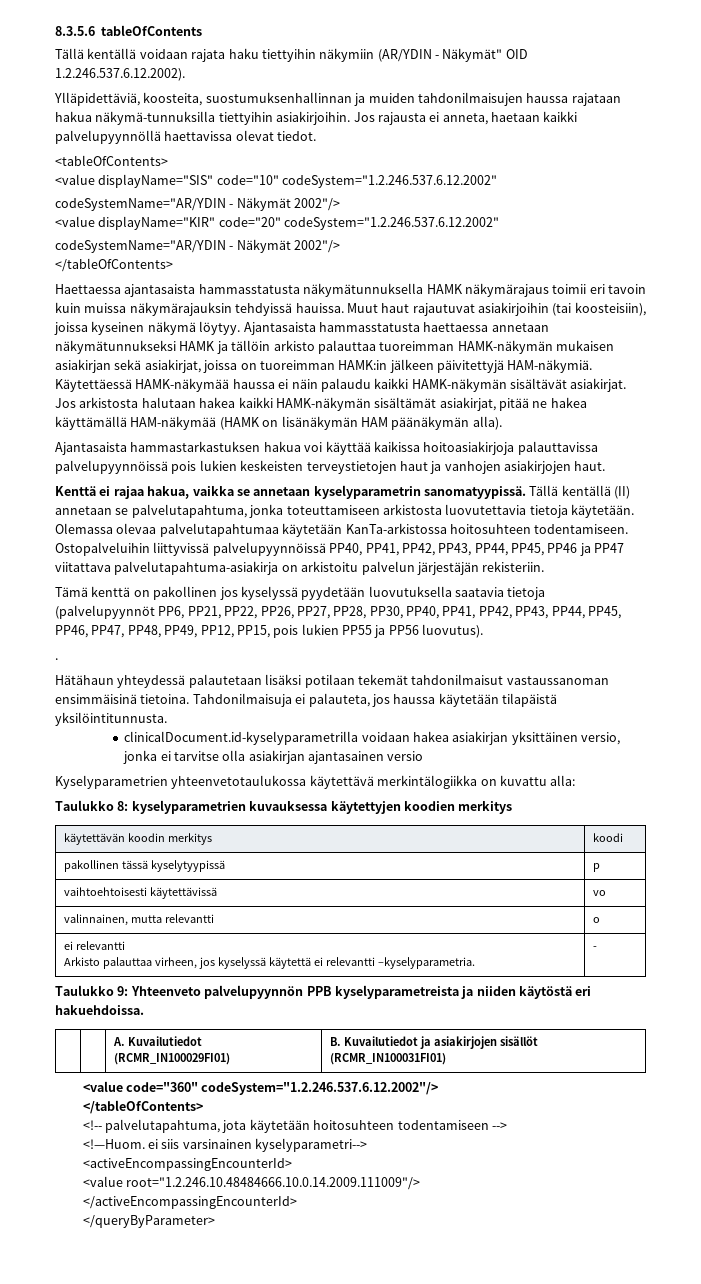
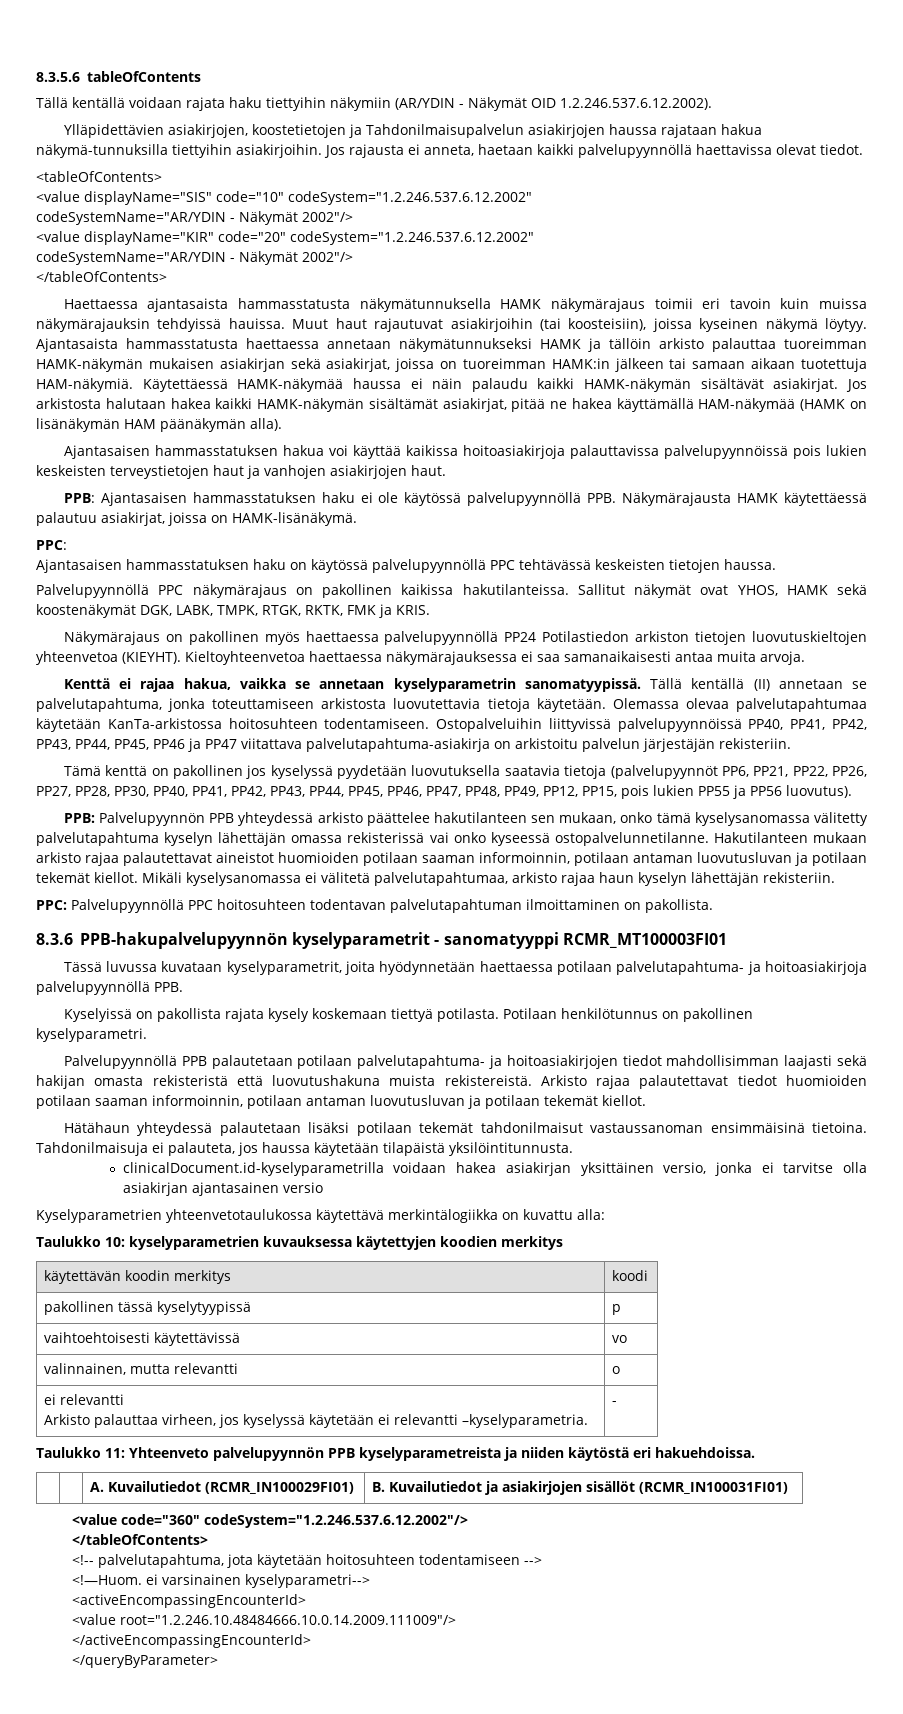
- Tällä kentällä voidaan rajata haku tiettyihin näkymiin (AR/YDIN - Näkymät" OID 1.2.246.537.6.12.2002).
+ Tällä kentällä voidaan rajata haku tiettyihin näkymiin (AR/YDIN - Näkymät OID 1.2.246.537.6.12.2002).
- Ylläpidettäviä, koosteita, suostumuksenhallinnan ja muiden tahdonilmaisujen haussa rajataan hakua näkymä-tunnuksilla tiettyihin asiakirjoihin.
+ Ylläpidettävien asiakirjojen, koostetietojen ja Tahdonilmaisupalvelun asiakirjojen haussa rajataan hakua näkymä-tunnuksilla tiettyihin asiakirjoihin.
- Ajantasaista hammasstatusta haettaessa annetaan näkymätunnukseksi HAMK ja tällöin arkisto palauttaa tuoreimman HAMK-näkymän mukaisen asiakirjan sekä asiakirjat, joissa on tuoreimman HAMK:in jälkeen päivitettyjä HAM-näkymiä.
+ Ajantasaista hammasstatusta haettaessa annetaan näkymätunnukseksi HAMK ja tällöin arkisto palauttaa tuoreimman HAMK-näkymän mukaisen asiakirjan sekä asiakirjat, joissa on tuoreimman HAMK:in jälkeen tai samaan aikaan tuotettuja HAM-näkymiä.
- Ajantasaista hammastarkastuksen hakua voi käyttää kaikissa hoitoasiakirjoja palauttavissa palvelupyynnöissä pois lukien keskeisten terveystietojen haut ja vanhojen asiakirjojen haut.
+ Ajantasaisen hammasstatuksen hakua voi käyttää kaikissa hoitoasiakirjoja palauttavissa palvelupyynnöissä pois lukien keskeisten terveystietojen haut ja vanhojen asiakirjojen haut.
+ PPB: Ajantasaisen hammasstatuksen haku ei ole käytössä palvelupyynnöllä PPB. Näkymärajausta HAMK käytettäessä palautuu asiakirjat, joissa on HAMK-lisänäkymä.
+ PPC:
+ Ajantasaisen hammasstatuksen haku on käytössä palvelupyynnöllä PPC tehtävässä keskeisten tietojen haussa.
+ Palvelupyynnöllä PPC näkymärajaus on pakollinen kaikissa hakutilanteissa. Sallitut näkymät ovat YHOS, HAMK sekä koostenäkymät DGK, LABK, TMPK, RTGK, RKTK, FMK ja KRIS.
+ Näkymärajaus on pakollinen myös haettaessa palvelupyynnöllä PP24 Potilastiedon arkiston tietojen luovutuskieltojen yhteenvetoa (KIEYHT). Kieltoyhteenvetoa haettaessa näkymärajauksessa ei saa samanaikaisesti antaa muita arvoja.
- .
+ PPB: Palvelupyynnön PPB yhteydessä arkisto päättelee hakutilanteen sen mukaan, onko tämä kyselysanomassa välitetty palvelutapahtuma kyselyn lähettäjän omassa rekisterissä vai onko kyseessä ostopalvelunnetilanne. Hakutilanteen mukaan arkisto rajaa palautettavat aineistot huomioiden potilaan saaman informoinnin, potilaan antaman luovutusluvan ja potilaan tekemät kiellot. Mikäli kyselysanomassa ei välitetä palvelutapahtumaa, arkisto rajaa haun kyselyn lähettäjän rekisteriin.
+ PPC: Palvelupyynnöllä PPC hoitosuhteen todentavan palvelutapahtuman ilmoittaminen on pakollista.
+ 8.3.6 PPB-hakupalvelupyynnön kyselyparametrit - sanomatyyppi RCMR_MT100003FI01
+ Tässä luvussa kuvataan kyselyparametrit, joita hyödynnetään haettaessa potilaan palvelutapahtuma- ja hoitoasiakirjoja palvelupyynnöllä PPB.
+ Kyselyissä on pakollista rajata kysely koskemaan tiettyä potilasta. Potilaan henkilötunnus on pakollinen kyselyparametri.
+ Palvelupyynnöllä PPB palautetaan potilaan palvelutapahtuma- ja hoitoasiakirjojen tiedot mahdollisimman laajasti sekä hakijan omasta rekisteristä että luovutushakuna muista rekistereistä. Arkisto rajaa palautettavat tiedot huomioiden potilaan saaman informoinnin, potilaan antaman luovutusluvan ja potilaan tekemät kiellot.
- Taulukko 8: kyselyparametrien kuvauksessa käytettyjen koodien merkitys
+ Taulukko 10: kyselyparametrien kuvauksessa käytettyjen koodien merkitys
  valinnainen, mutta relevantti | o
  ei relevantti
- Arkisto palauttaa virheen, jos kyselyssä käytettä ei relevantti –kyselyparametria. | -
+ Arkisto palauttaa virheen, jos kyselyssä käytetään ei relevantti –kyselyparametria. | -
- Taulukko 9: Yhteenveto palvelupyynnön PPB kyselyparametreista ja niiden käytöstä eri hakuehdoissa.
+ Taulukko 11: Yhteenveto palvelupyynnön PPB kyselyparametreista ja niiden käytöstä eri hakuehdoissa.
- <!—Huom. ei siis varsinainen kyselyparametri-->
+ <!—Huom. ei varsinainen kyselyparametri-->

